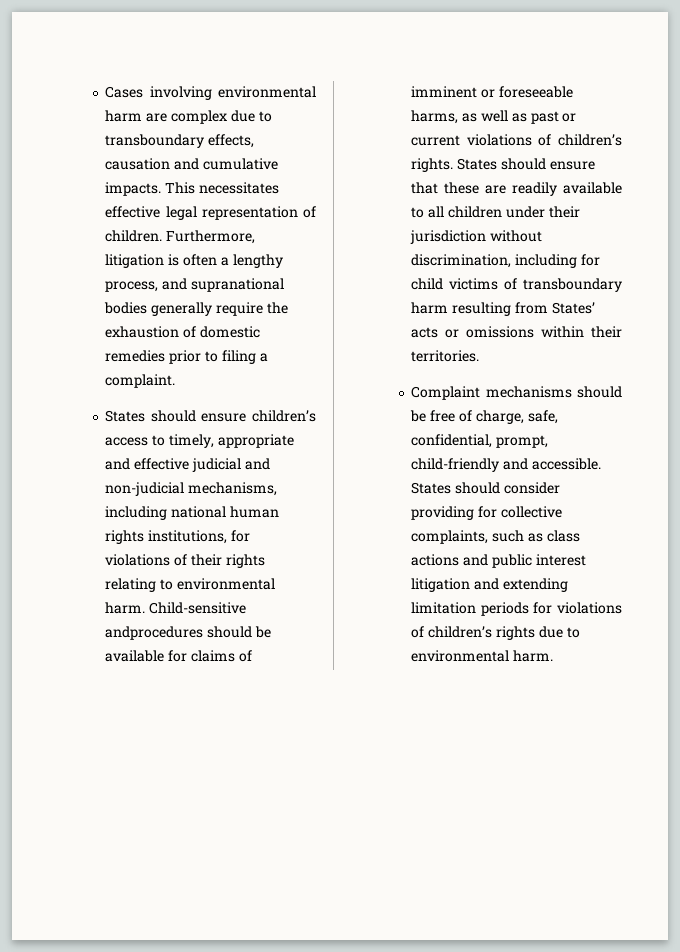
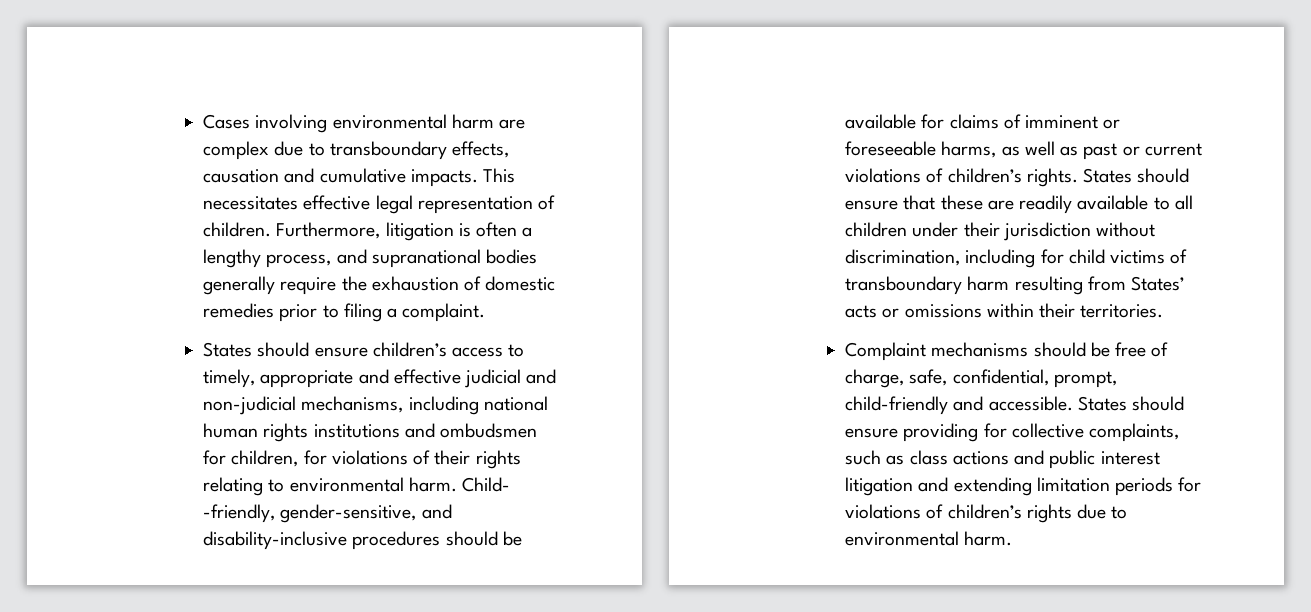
- States should ensure children’s access to timely, appropriate and effective judicial and non-judicial mechanisms, including national human rights institutions, for violations of their rights relating to environmental harm.
+ States should ensure children’s access to timely, appropriate and effective judicial and non-judicial mechanisms, including national human rights institutions and ombudsmen for children, for violations of their rights relating to environmental harm.
- Child-sensitive andprocedures should be available for claims of imminent or foreseeable harms, as well as past or current violations of children’s rights.
+ Child- -friendly, gender-sensitive, and disability-inclusive procedures should be available for claims of imminent or foreseeable harms, as well as past or current violations of children’s rights.
- States should consider providing for collective complaints, such as class actions and public interest litigation and extending limitation periods for violations of children’s rights due to environmental harm.
+ States should ensure providing for collective complaints, such as class actions and public interest litigation and extending limitation periods for violations of children’s rights due to environmental harm.

